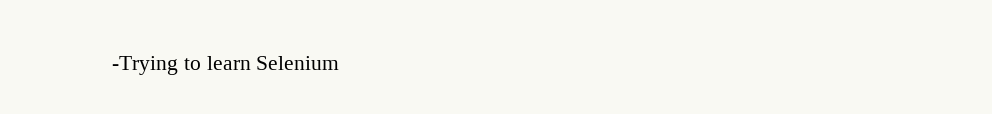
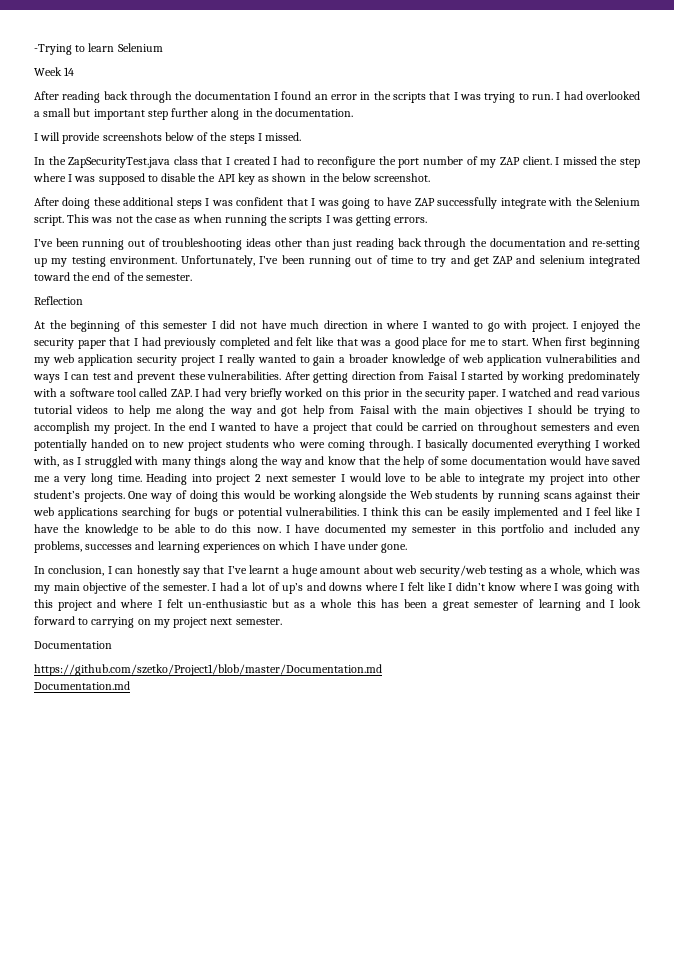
+ Week 14
+ After reading back through the documentation I found an error in the scripts that I was trying to run. I had overlooked a small but important step further along in the documentation.
+ I will provide screenshots below of the steps I missed.
+ In the ZapSecurityTest.java class that I created I had to reconfigure the port number of my ZAP client. I missed the step where I was supposed to disable the API key as shown in the below screenshot.
+ After doing these additional steps I was confident that I was going to have ZAP successfully integrate with the Selenium script. This was not the case as when running the scripts I was getting errors.
+ I’ve been running out of troubleshooting ideas other than just reading back through the documentation and re-setting up my testing environment. Unfortunately, I’ve been running out of time to try and get ZAP and selenium integrated toward the end of the semester.
+ Reflection
+ At the beginning of this semester I did not have much direction in where I wanted to go with project. I enjoyed the security paper that I had previously completed and felt like that was a good place for me to start. When first beginning my web application security project I really wanted to gain a broader knowledge of web application vulnerabilities and ways I can test and prevent these vulnerabilities. After getting direction from Faisal I started by working predominately with a software tool called ZAP. I had very briefly worked on this prior in the security paper. I watched and read various tutorial videos to help me along the way and got help from Faisal with the main objectives I should be trying to accomplish my project. In the end I wanted to have a project that could be carried on throughout semesters and even potentially handed on to new project students who were coming through. I basically documented everything I worked with, as I struggled with many things along the way and know that the help of some documentation would have saved me a very long time. Heading into project 2 next semester I would love to be able to integrate my project into other student’s projects. One way of doing this would be working alongside the Web students by running scans against their web applications searching for bugs or potential vulnerabilities. I think this can be easily implemented and I feel like I have the knowledge to be able to do this now. I have documented my semester in this portfolio and included any problems, successes and learning experiences on which I have under gone.
+ In conclusion, I can honestly say that I’ve learnt a huge amount about web security/web testing as a whole, which was my main objective of the semester. I had a lot of up’s and downs where I felt like I didn’t know where I was going with this project and where I felt un-enthusiastic but as a whole this has been a great semester of learning and I look forward to carrying on my project next semester.
+ Documentation
+ https://github.com/szetko/Project1/blob/master/Documentation.md
+ Documentation.md

